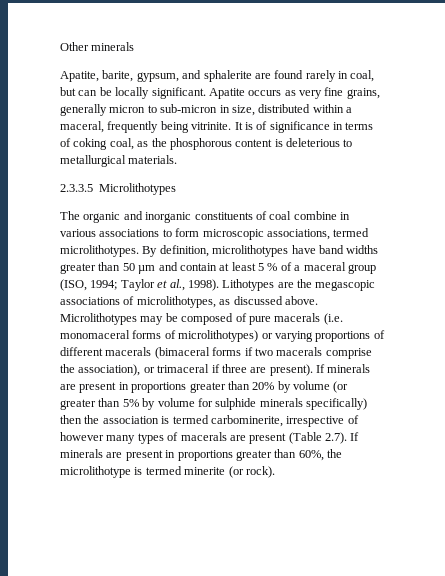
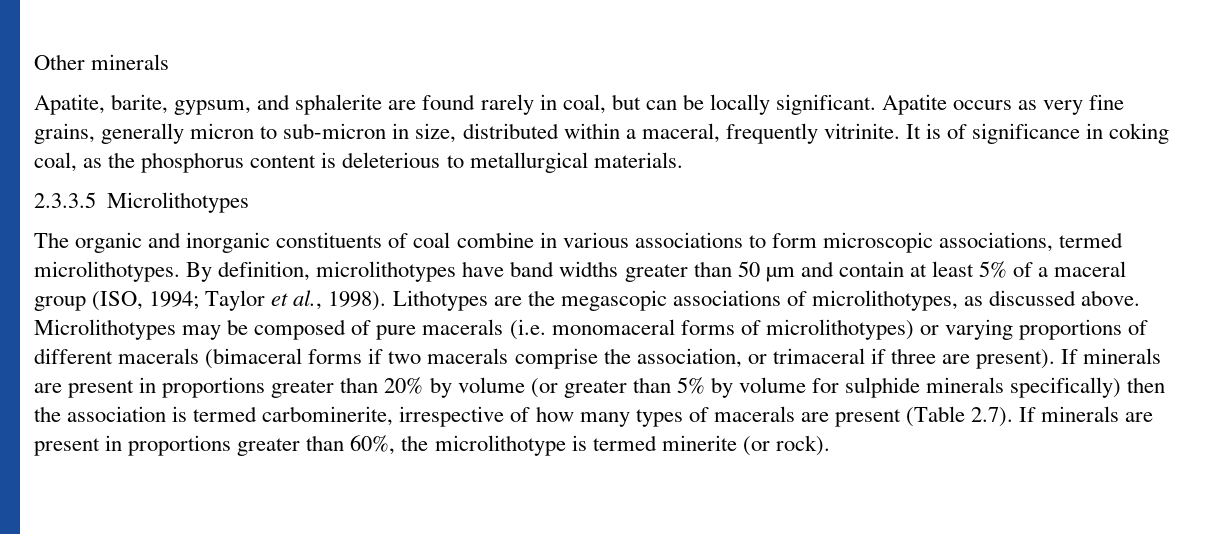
- Apatite occurs as very fine grains, generally micron to sub-micron in size, distributed within a maceral, frequently being vitrinite.
+ Apatite occurs as very fine grains, generally micron to sub-micron in size, distributed within a maceral, frequently vitrinite.
- It is of significance in terms of coking coal, as the phosphorous content is deleterious to metallurgical materials.
+ It is of significance in coking coal, as the phosphorus content is deleterious to metallurgical materials.
- By definition, microlithotypes have band widths greater than 50 µm and contain at least 5 % of a maceral group (ISO, 1994; Taylor et al., 1998).
+ By definition, microlithotypes have band widths greater than 50 µm and contain at least 5% of a maceral group (ISO, 1994; Taylor et al., 1998).
- Microlithotypes may be composed of pure macerals (i.e. monomaceral forms of microlithotypes) or varying proportions of different macerals (bimaceral forms if two macerals comprise the association), or trimaceral if three are present).
+ Microlithotypes may be composed of pure macerals (i.e. monomaceral forms of microlithotypes) or varying proportions of different macerals (bimaceral forms if two macerals comprise the association, or trimaceral if three are present).
- If minerals are present in proportions greater than 20% by volume (or greater than 5% by volume for sulphide minerals specifically) then the association is termed carbominerite, irrespective of however many types of macerals are present (Table 2.7). If minerals are present in proportions greater than 60%, the microlithotype is termed minerite (or rock).
+ If minerals are present in proportions greater than 20% by volume (or greater than 5% by volume for sulphide minerals specifically) then the association is termed carbominerite, irrespective of how many types of macerals are present (Table 2.7). If minerals are present in proportions greater than 60%, the microlithotype is termed minerite (or rock).

